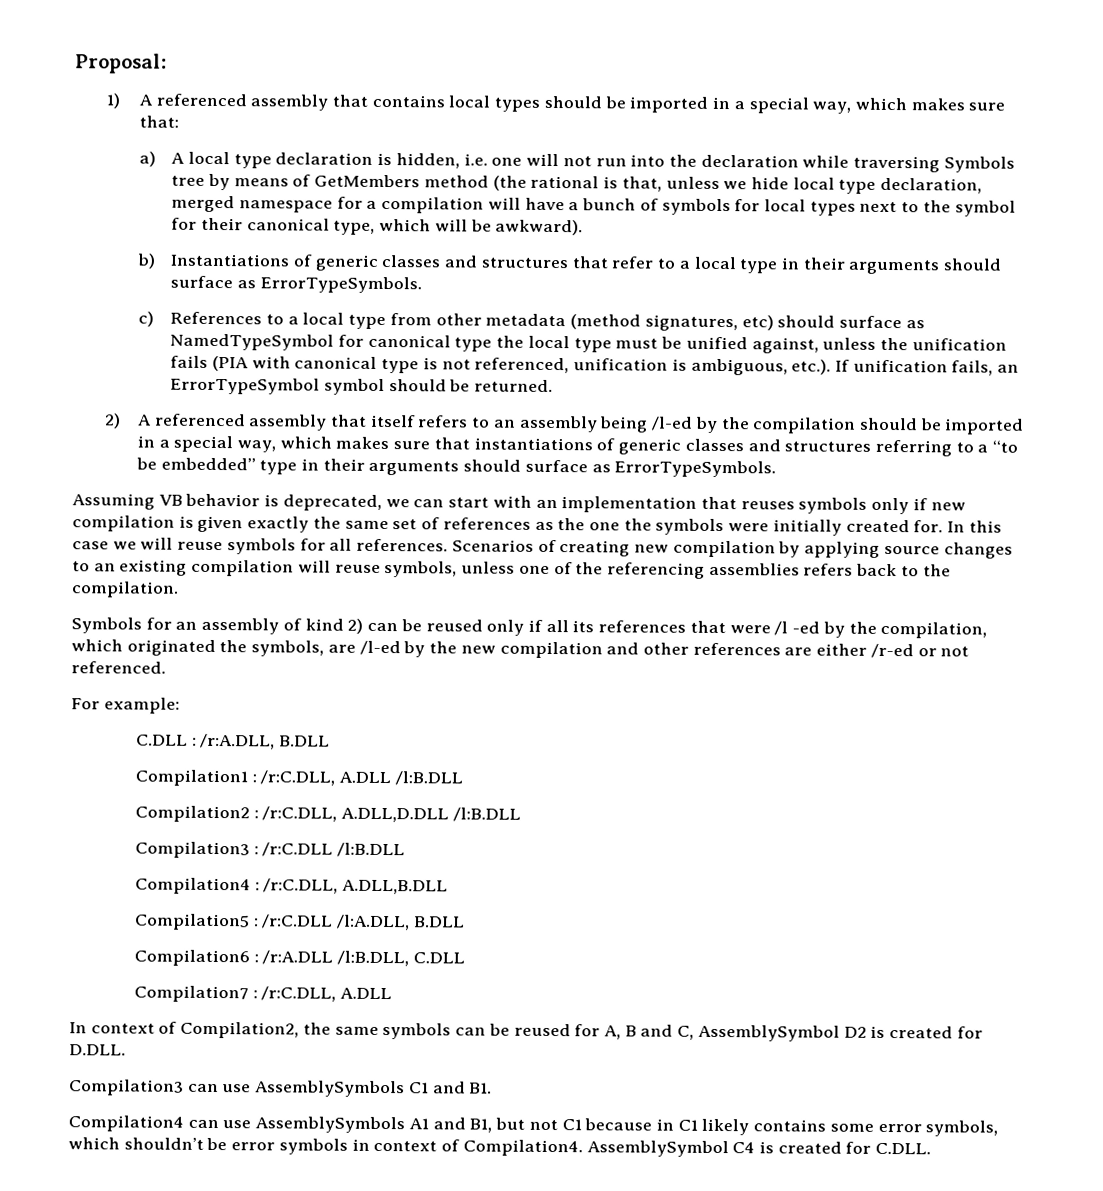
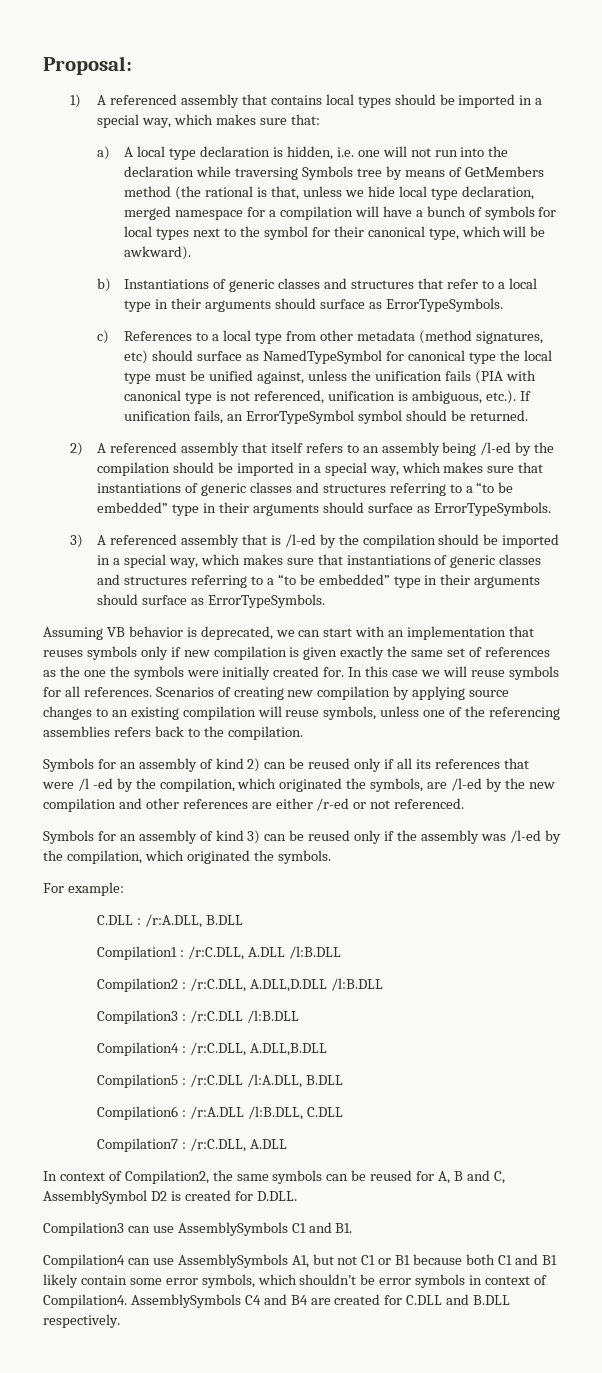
+ 3) A referenced assembly that is /l-ed by the compilation should be imported in a special way, which makes sure that instantiations of generic classes and structures referring to a “to be embedded” type in their arguments should surface as ErrorTypeSymbols.
+ Symbols for an assembly of kind 3) can be reused only if the assembly was /l-ed by the compilation, which originated the symbols.
- Compilation4 can use AssemblySymbols A1 and B1, but not C1 because in C1 likely contains some error symbols, which shouldn’t be error symbols in context of Compilation4.
+ Compilation4 can use AssemblySymbols A1, but not C1 or B1 because both C1 and B1 likely contain some error symbols, which shouldn’t be error symbols in context of Compilation4.
- AssemblySymbol C4 is created for C.DLL.
+ AssemblySymbols C4 and B4 are created for C.DLL and B.DLL respectively.

